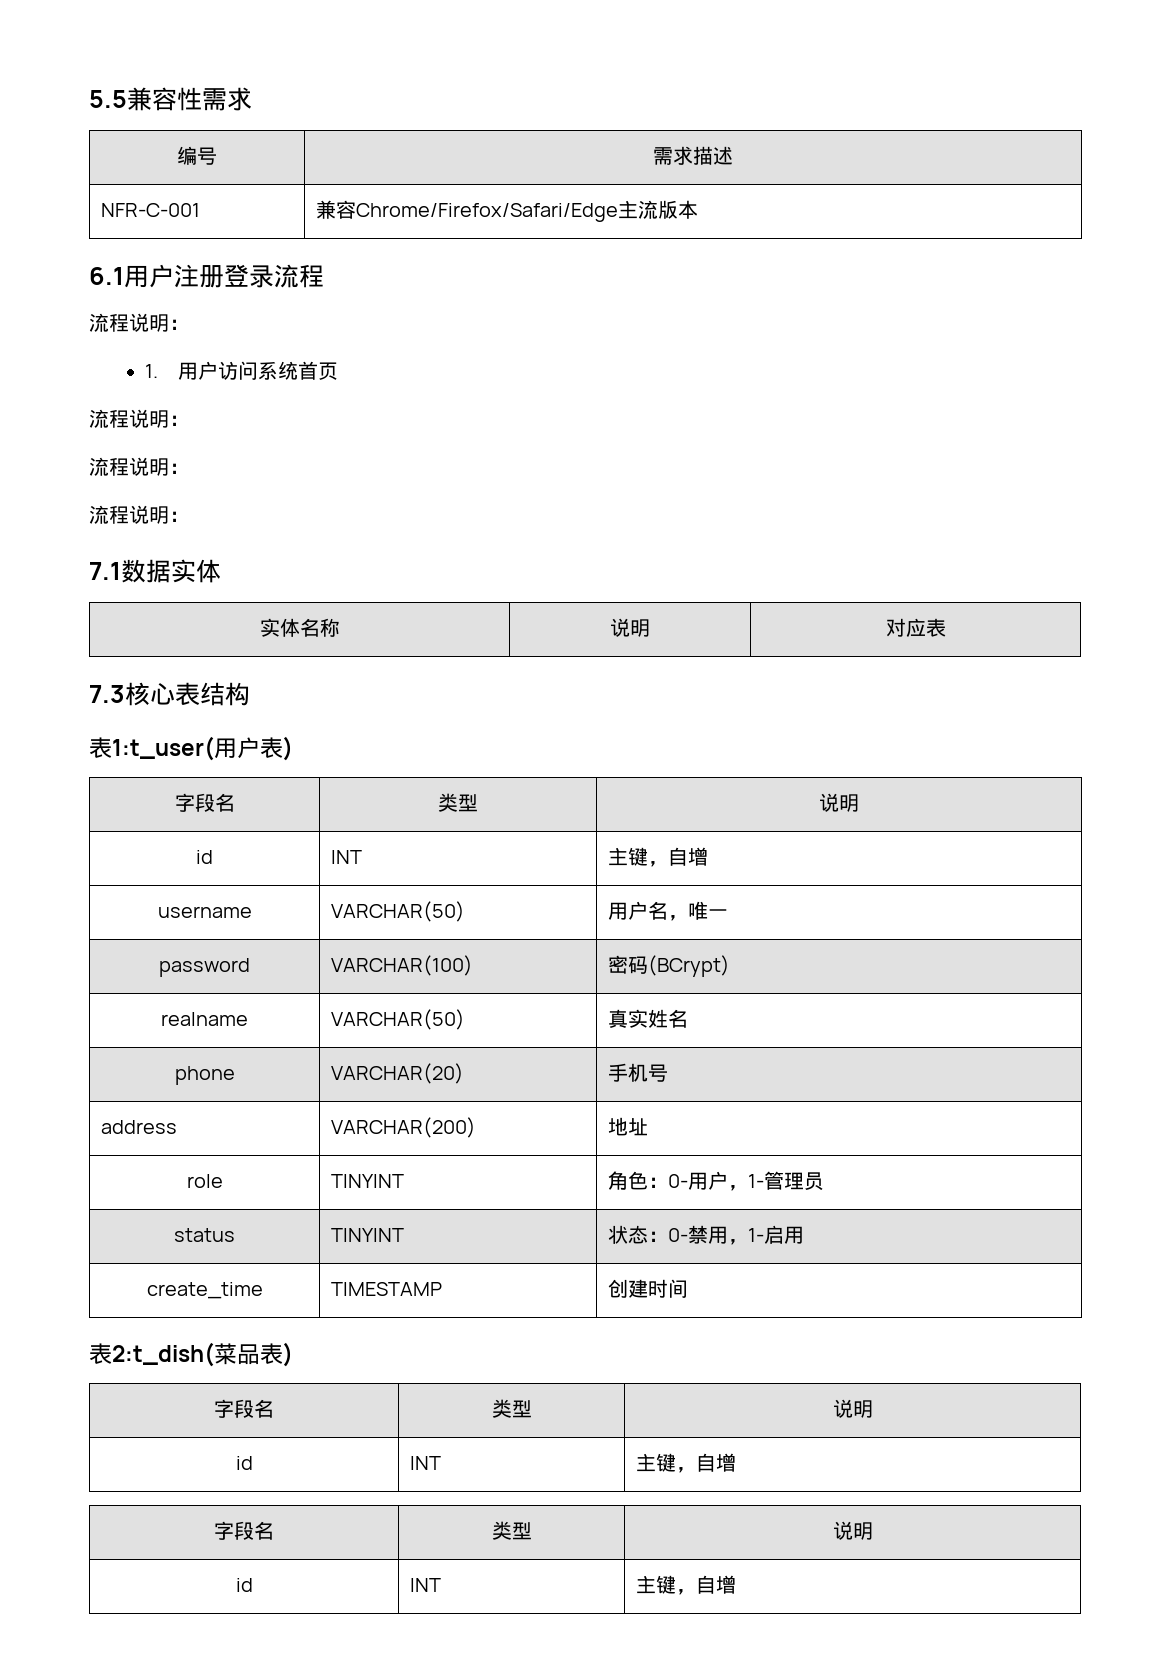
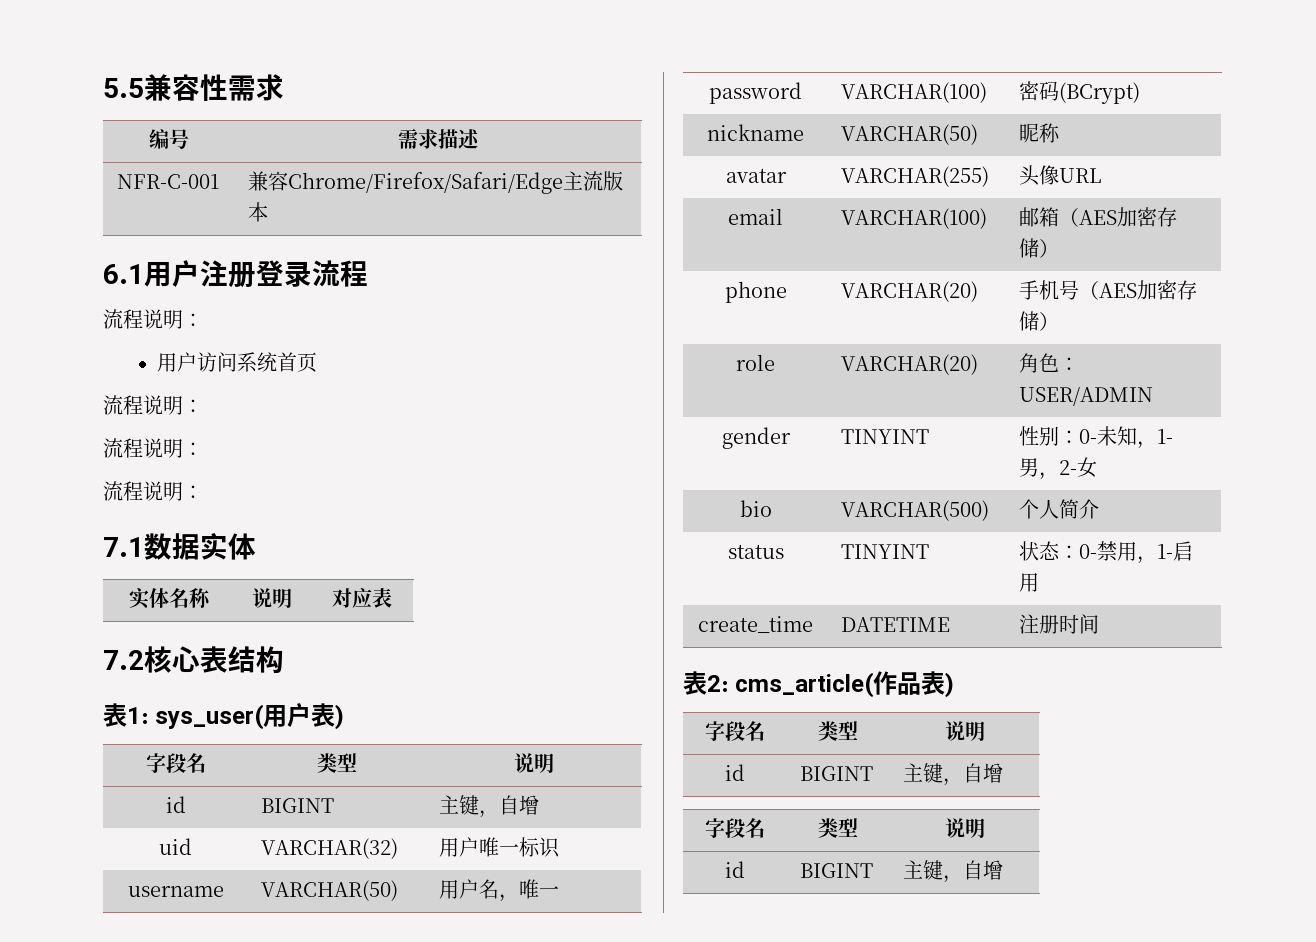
- 1.用户访问系统首页
+ 用户访问系统首页
- 7.3核心表结构
+ 7.2核心表结构
- 表1:t_user(用户表)
+ 表1: sys_user(用户表)
  字段名 | 类型 | 说明
- id | INT | 主键，自增
+ id | BIGINT | 主键，自增
+ uid | VARCHAR(32) | 用户唯一标识
- realname | VARCHAR(50) | 真实姓名
+ nickname | VARCHAR(50) | 昵称
+ avatar | VARCHAR(255) | 头像URL
+ email | VARCHAR(100) | 邮箱（AES加密存储）
- phone | VARCHAR(20) | 手机号
- address | VARCHAR(200) | 地址
+ phone | VARCHAR(20) | 手机号（AES加密存储）
- role | TINYINT | 角色：0-用户，1-管理员
+ role | VARCHAR(20) | 角色：USER/ADMIN
+ gender | TINYINT | 性别：0-未知，1-男，2-女
+ bio | VARCHAR(500) | 个人简介
- create_time | TIMESTAMP | 创建时间
+ create_time | DATETIME | 注册时间
- 表2:t_dish(菜品表)
+ 表2: cms_article(作品表)
  字段名 | 类型 | 说明
- id | INT | 主键，自增
+ id | BIGINT | 主键，自增
  字段名 | 类型 | 说明
- id | INT | 主键，自增
+ id | BIGINT | 主键，自增

